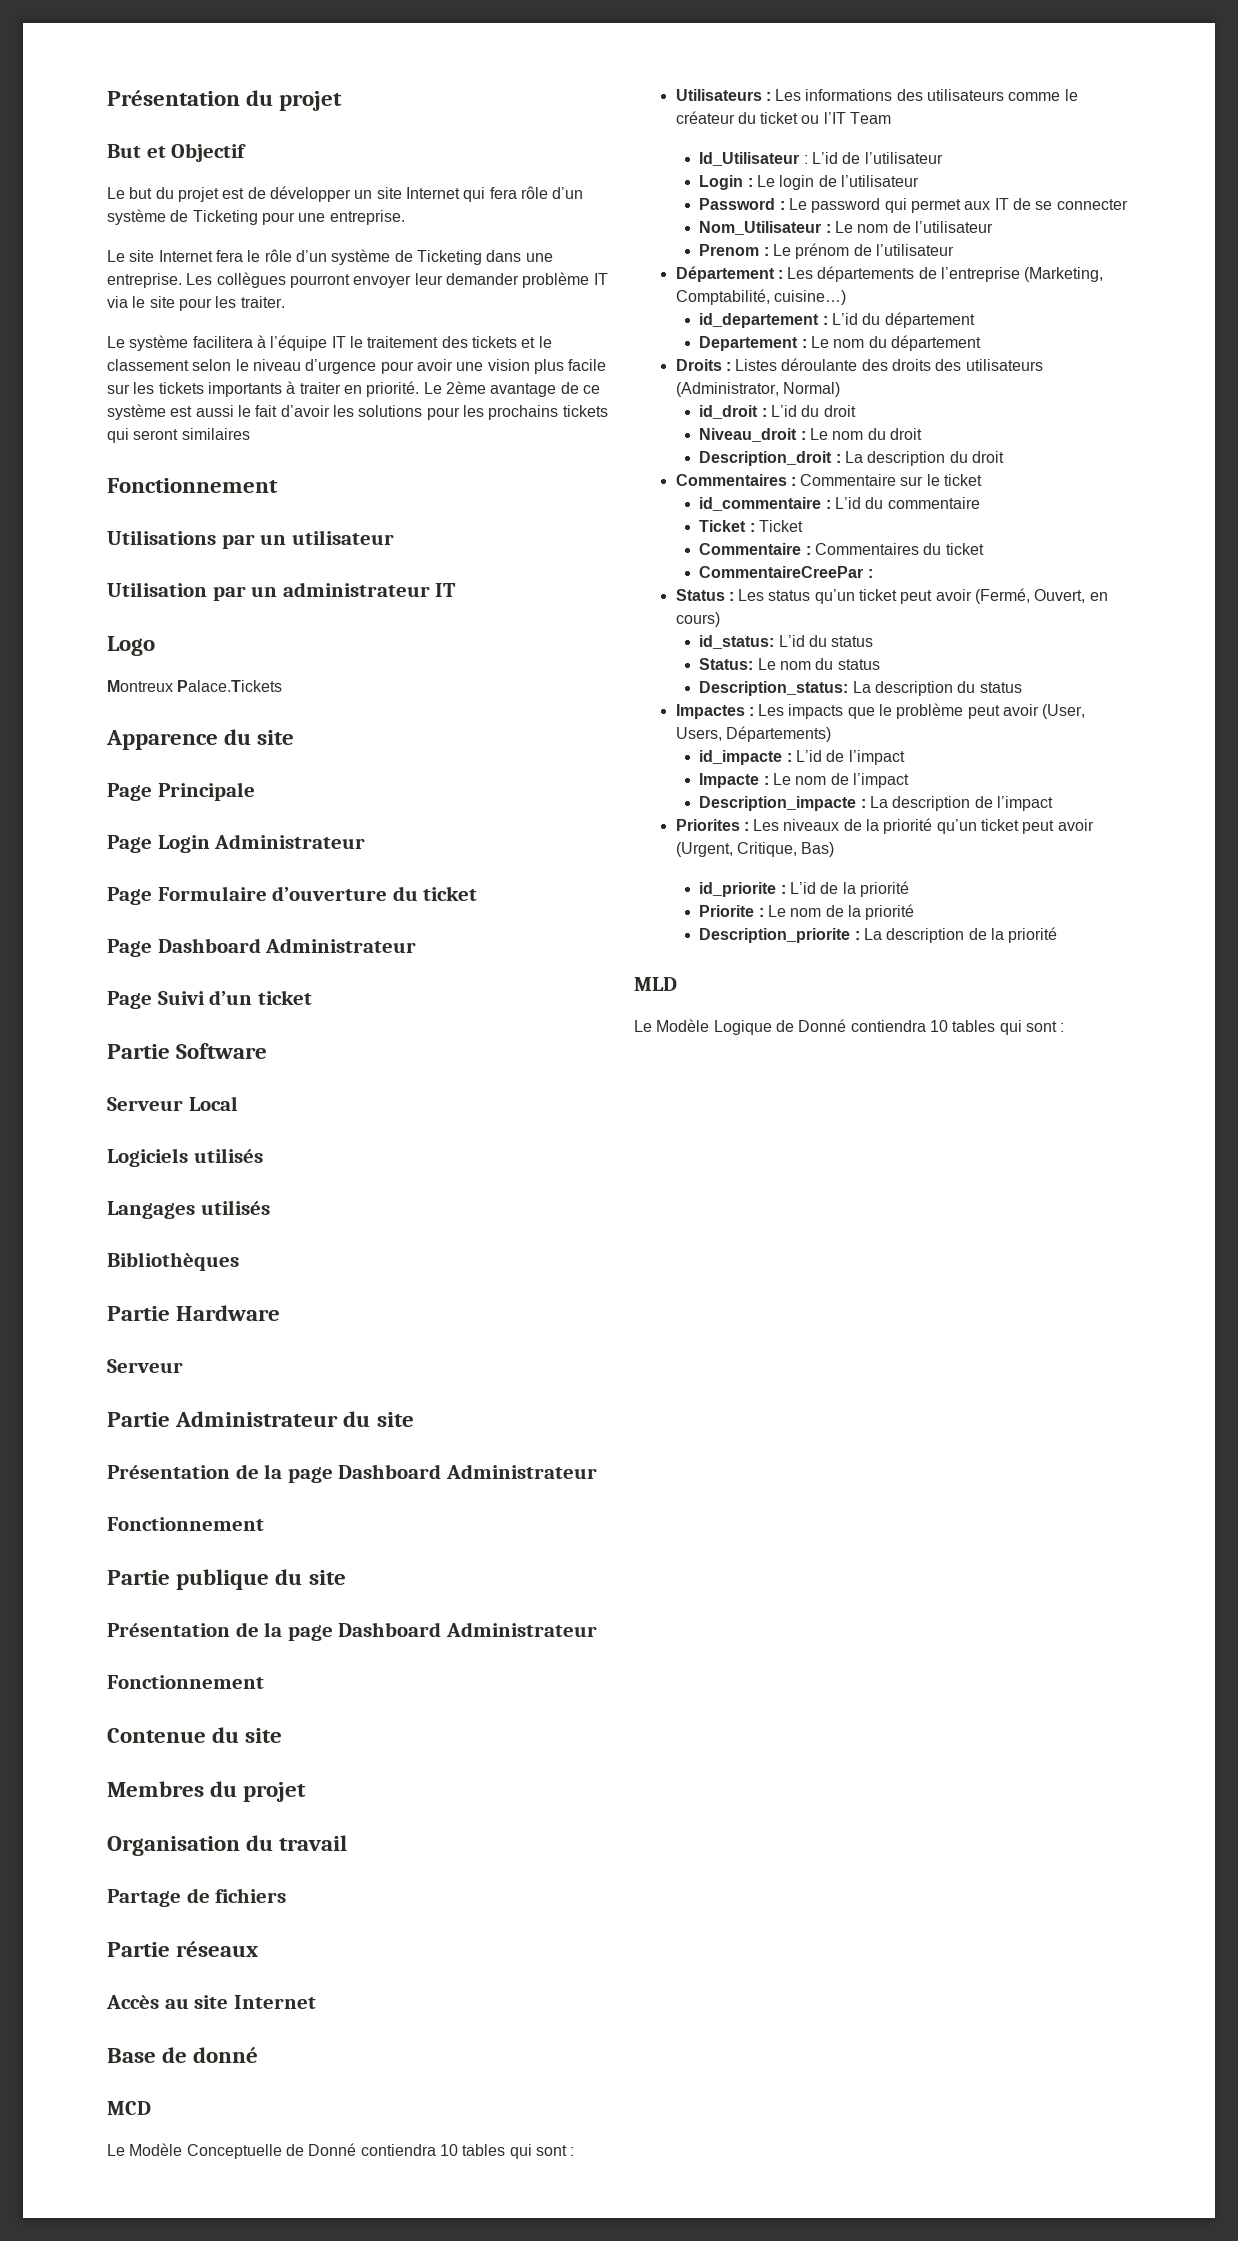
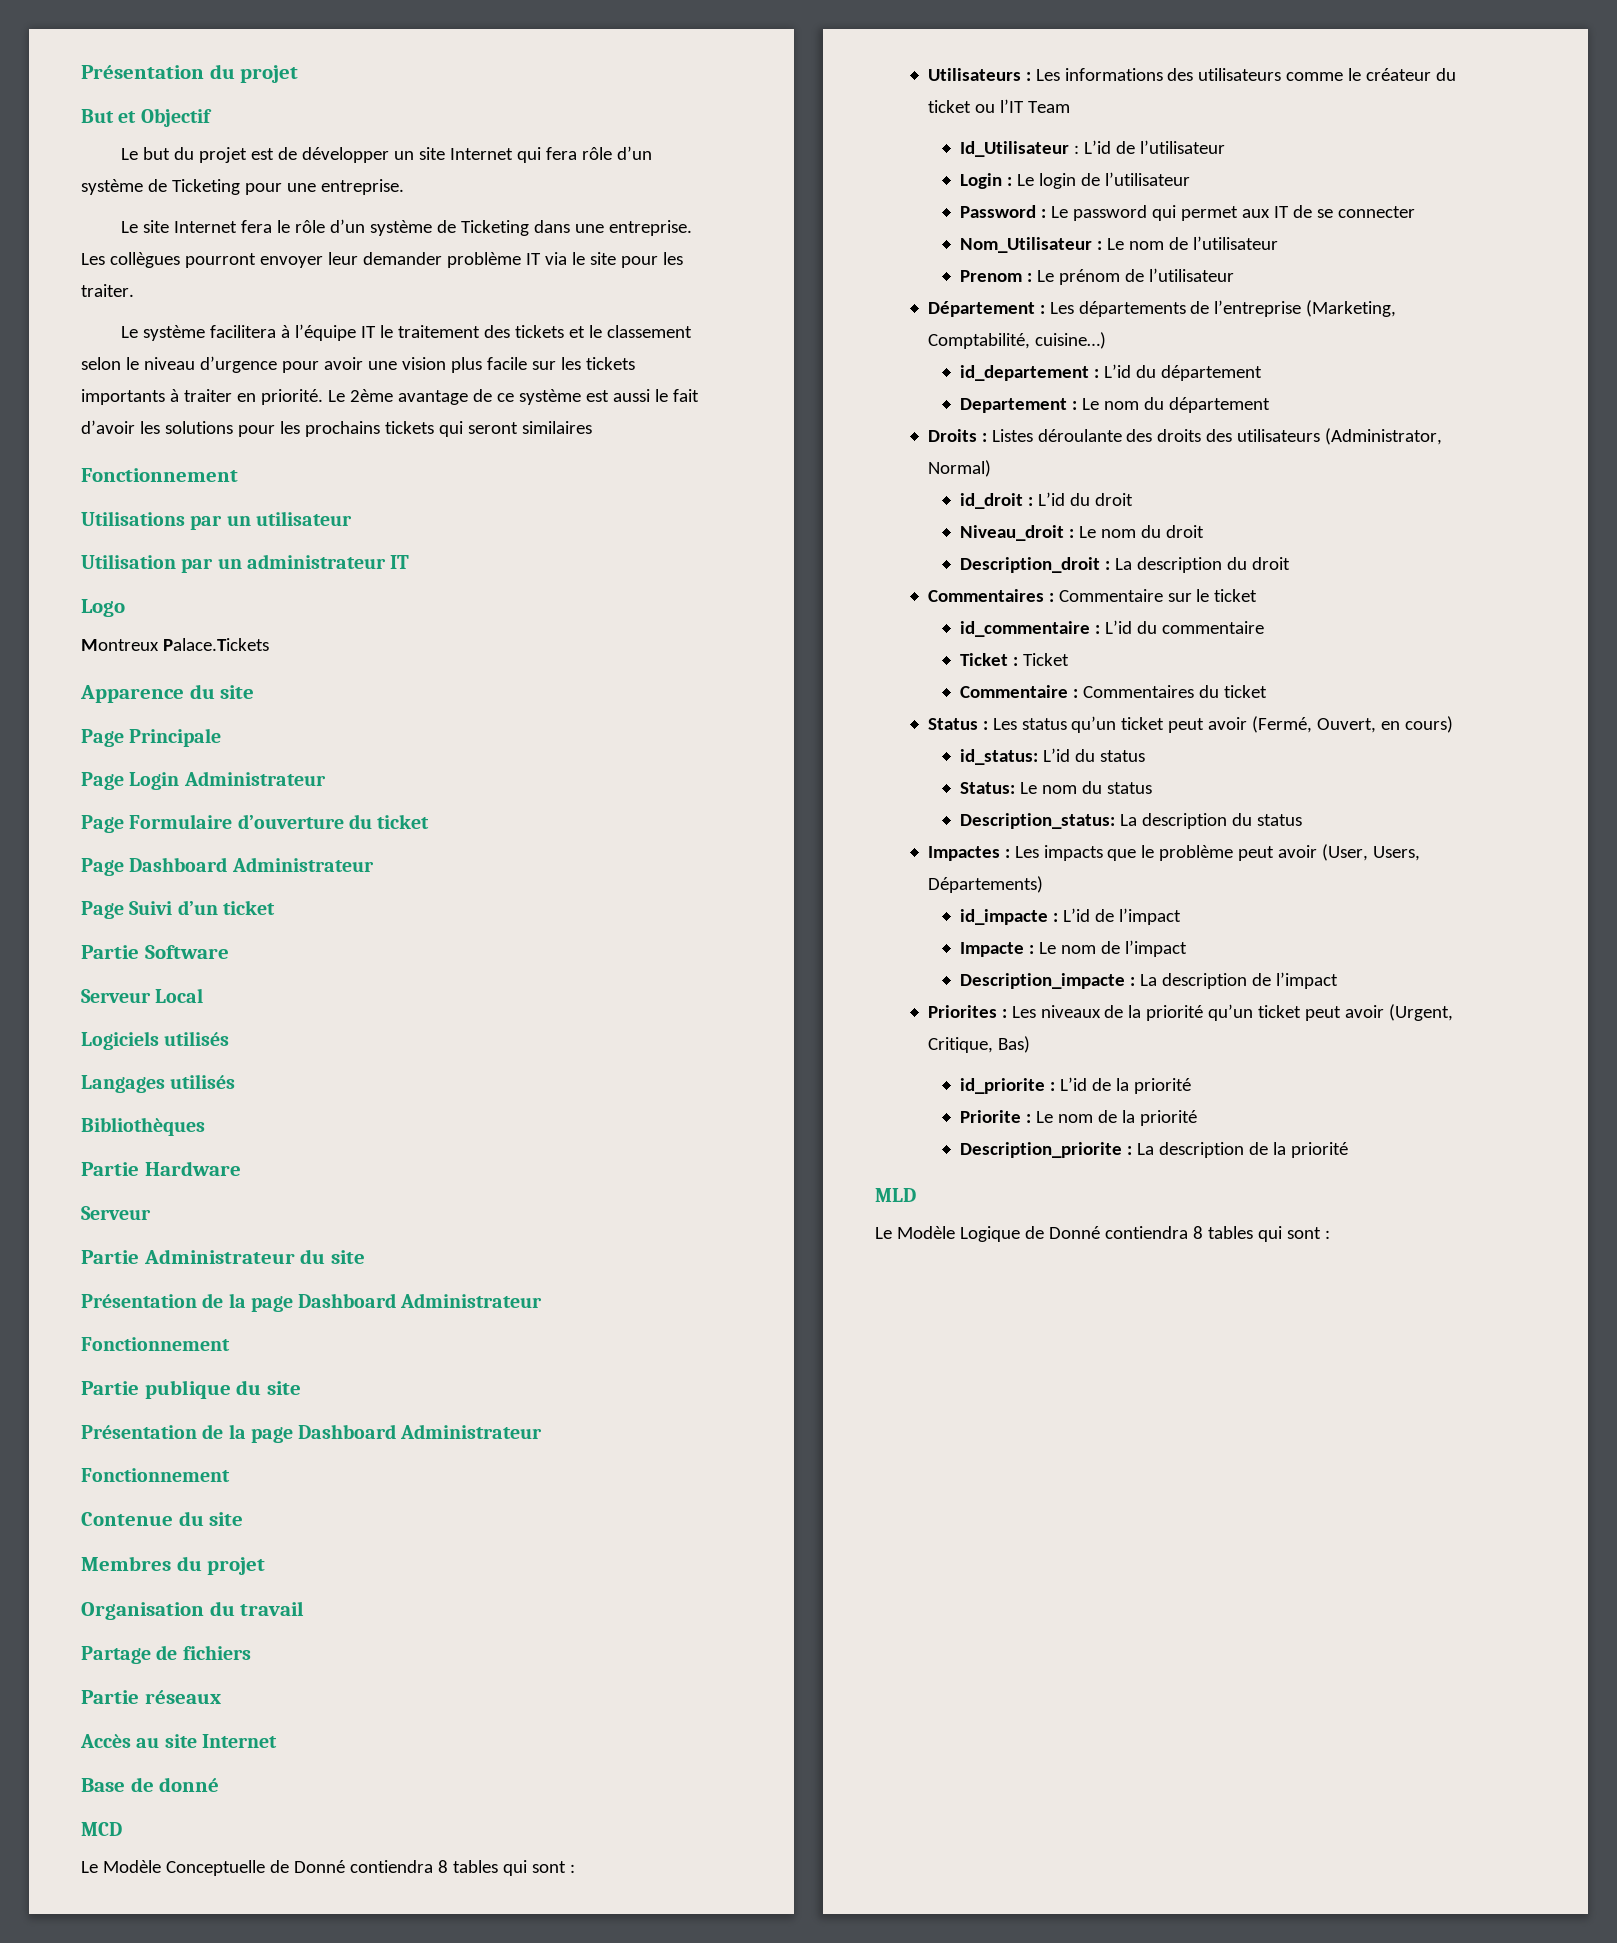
- Le Modèle Conceptuelle de Donné contiendra 10 tables qui sont :
+ Le Modèle Conceptuelle de Donné contiendra 8 tables qui sont :
- CommentaireCreePar :
- Le Modèle Logique de Donné contiendra 10 tables qui sont :
+ Le Modèle Logique de Donné contiendra 8 tables qui sont :

